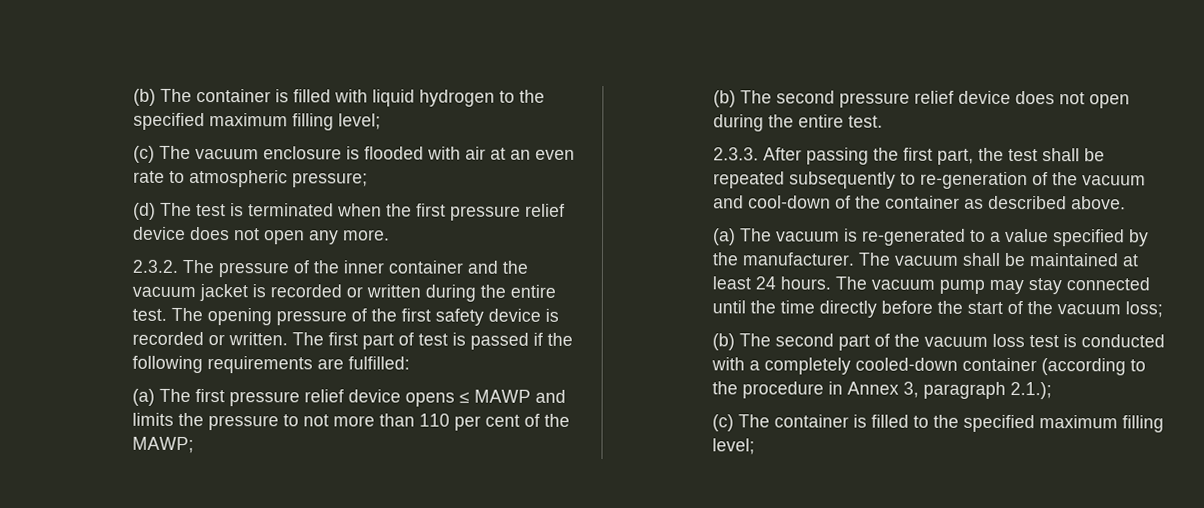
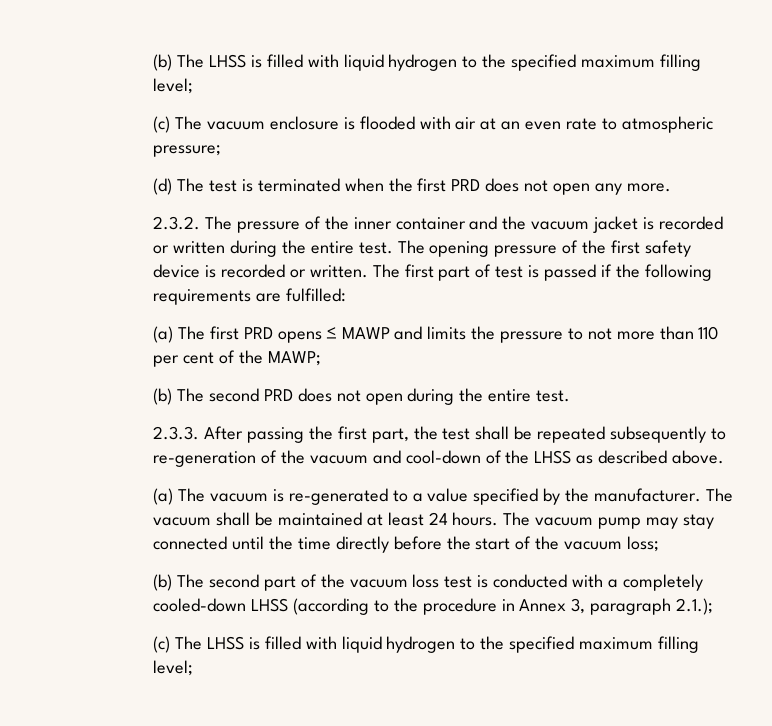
- (b) The container is filled with liquid hydrogen to the specified maximum filling level;
+ (b) The LHSS is filled with liquid hydrogen to the specified maximum filling level;
- (d) The test is terminated when the first pressure relief device does not open any more.
+ (d) The test is terminated when the first PRD does not open any more.
- (a) The first pressure relief device opens ≤ MAWP and limits the pressure to not more than 110 per cent of the MAWP;
+ (a) The first PRD opens ≤ MAWP and limits the pressure to not more than 110 per cent of the MAWP;
- (b) The second pressure relief device does not open during the entire test.
+ (b) The second PRD does not open during the entire test.
- 2.3.3. After passing the first part, the test shall be repeated subsequently to re-generation of the vacuum and cool-down of the container as described above.
+ 2.3.3. After passing the first part, the test shall be repeated subsequently to re-generation of the vacuum and cool-down of the LHSS as described above.
- (b) The second part of the vacuum loss test is conducted with a completely cooled-down container (according to the procedure in Annex 3, paragraph 2.1.);
+ (b) The second part of the vacuum loss test is conducted with a completely cooled-down LHSS (according to the procedure in Annex 3, paragraph 2.1.);
- (c) The container is filled to the specified maximum filling level;
+ (c) The LHSS is filled with liquid hydrogen to the specified maximum filling level;

